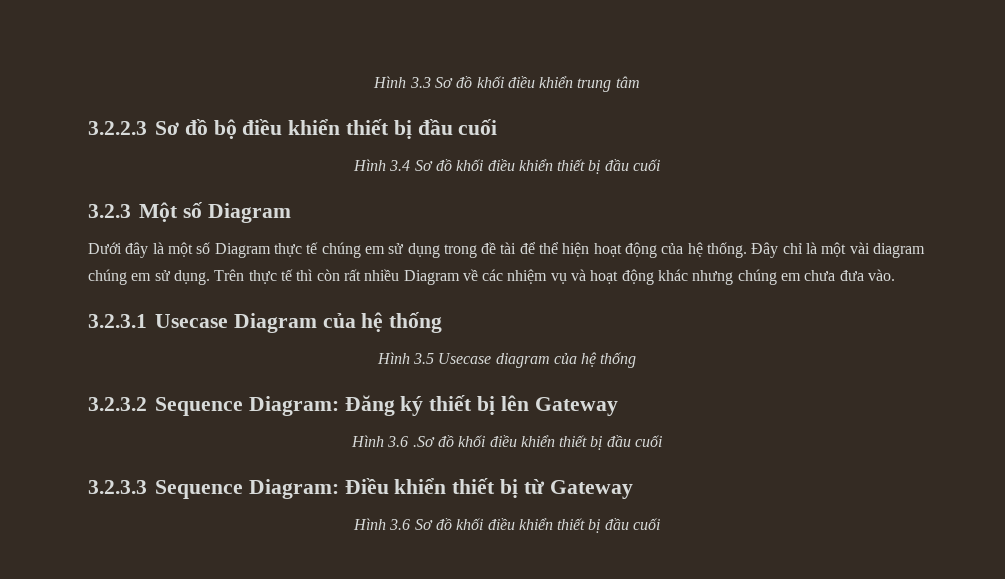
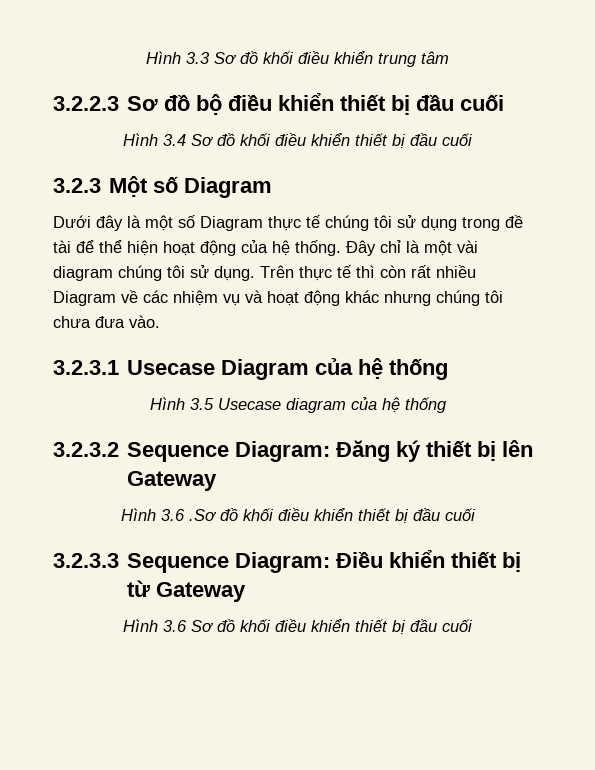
- Dưới đây là một số Diagram thực tế chúng em sử dụng trong đề tài để thể hiện hoạt động của hệ thống.
+ Dưới đây là một số Diagram thực tế chúng tôi sử dụng trong đề tài để thể hiện hoạt động của hệ thống.
- Đây chỉ là một vài diagram chúng em sử dụng.
+ Đây chỉ là một vài diagram chúng tôi sử dụng.
- Trên thực tế thì còn rất nhiều Diagram về các nhiệm vụ và hoạt động khác nhưng chúng em chưa đưa vào.
+ Trên thực tế thì còn rất nhiều Diagram về các nhiệm vụ và hoạt động khác nhưng chúng tôi chưa đưa vào.

